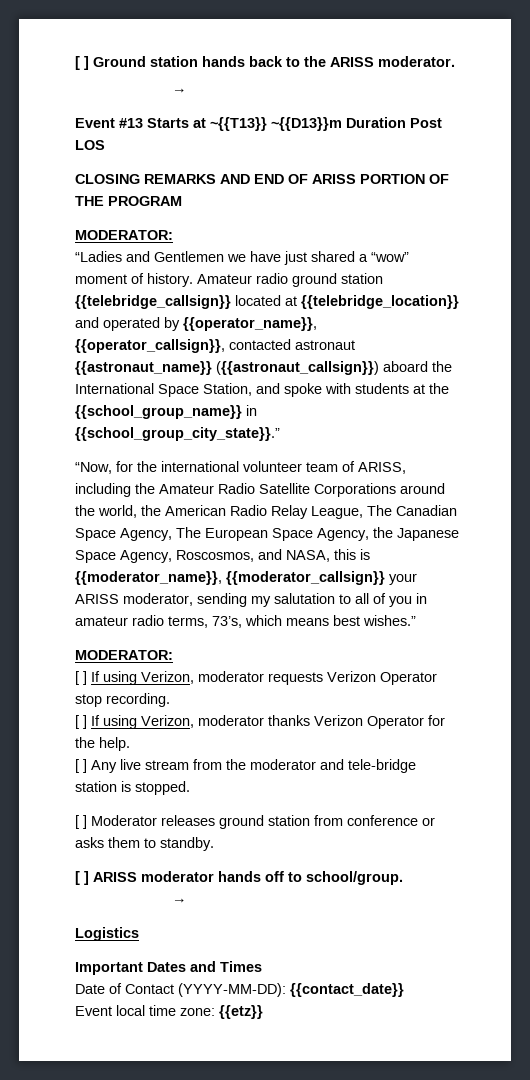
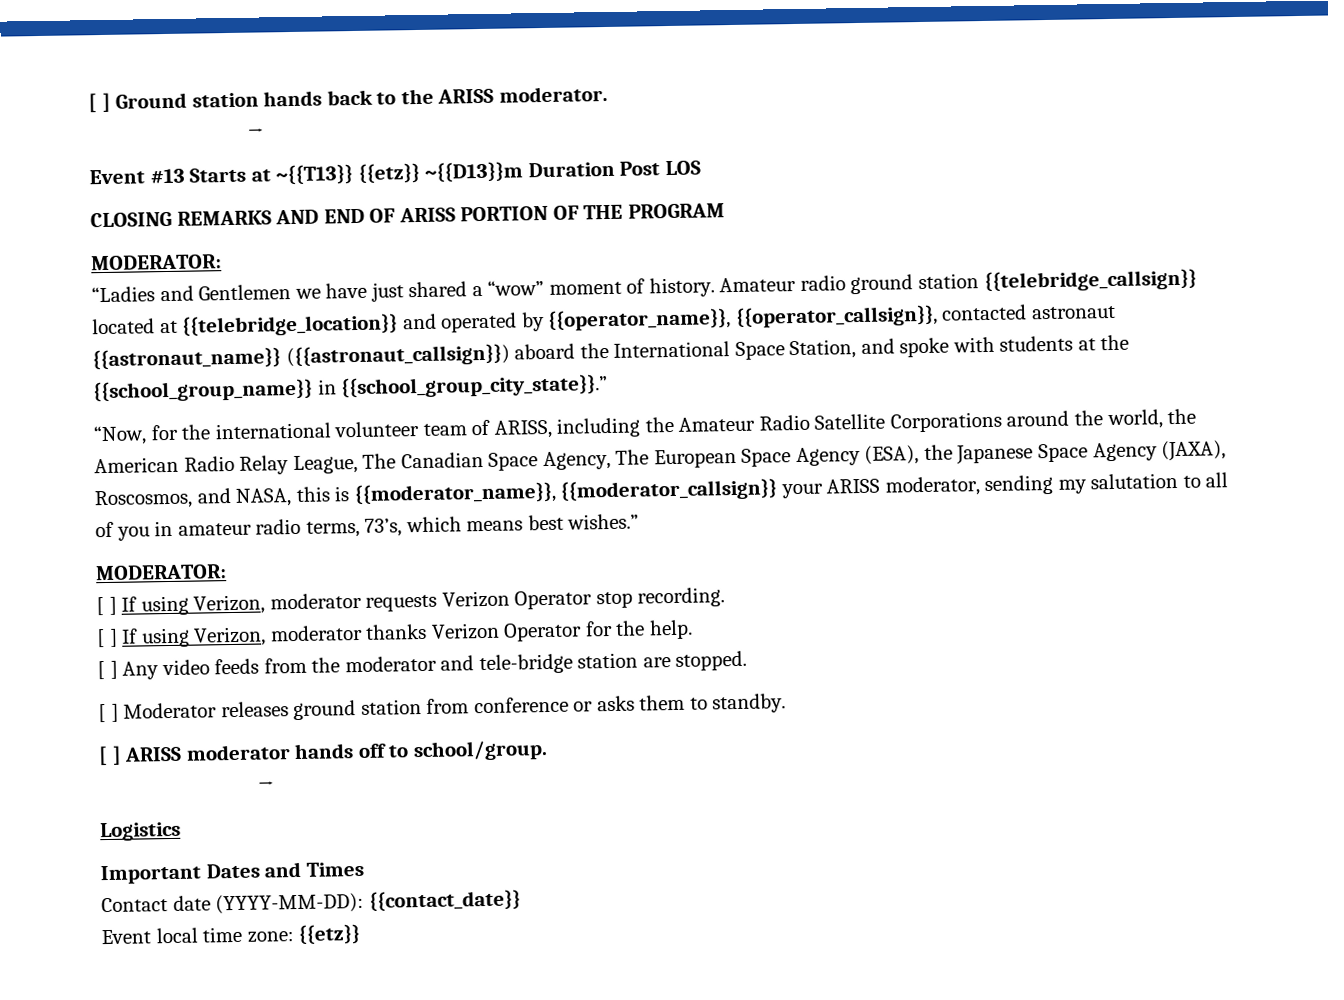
- Event #13 Starts at ~{{T13}} ~{{D13}}m Duration Post LOS
+ Event #13 Starts at ~{{T13}} {{etz}} ~{{D13}}m Duration Post LOS
- “Now, for the international volunteer team of ARISS, including the Amateur Radio Satellite Corporations around the world, the American Radio Relay League, The Canadian Space Agency, The European Space Agency, the Japanese Space Agency, Roscosmos, and NASA, this is {{moderator_name}}, {{moderator_callsign}} your ARISS moderator, sending my salutation to all of you in amateur radio terms, 73’s, which means best wishes.”
+ “Now, for the international volunteer team of ARISS, including the Amateur Radio Satellite Corporations around the world, the American Radio Relay League, The Canadian Space Agency, The European Space Agency (ESA), the Japanese Space Agency (JAXA), Roscosmos, and NASA, this is {{moderator_name}}, {{moderator_callsign}} your ARISS moderator, sending my salutation to all of you in amateur radio terms, 73’s, which means best wishes.”
- [ ] Any live stream from the moderator and tele-bridge station is stopped.
+ [ ] Any video feeds from the moderator and tele-bridge station are stopped.
- Date of Contact (YYYY-MM-DD): {{contact_date}}
+ Contact date (YYYY-MM-DD): {{contact_date}}

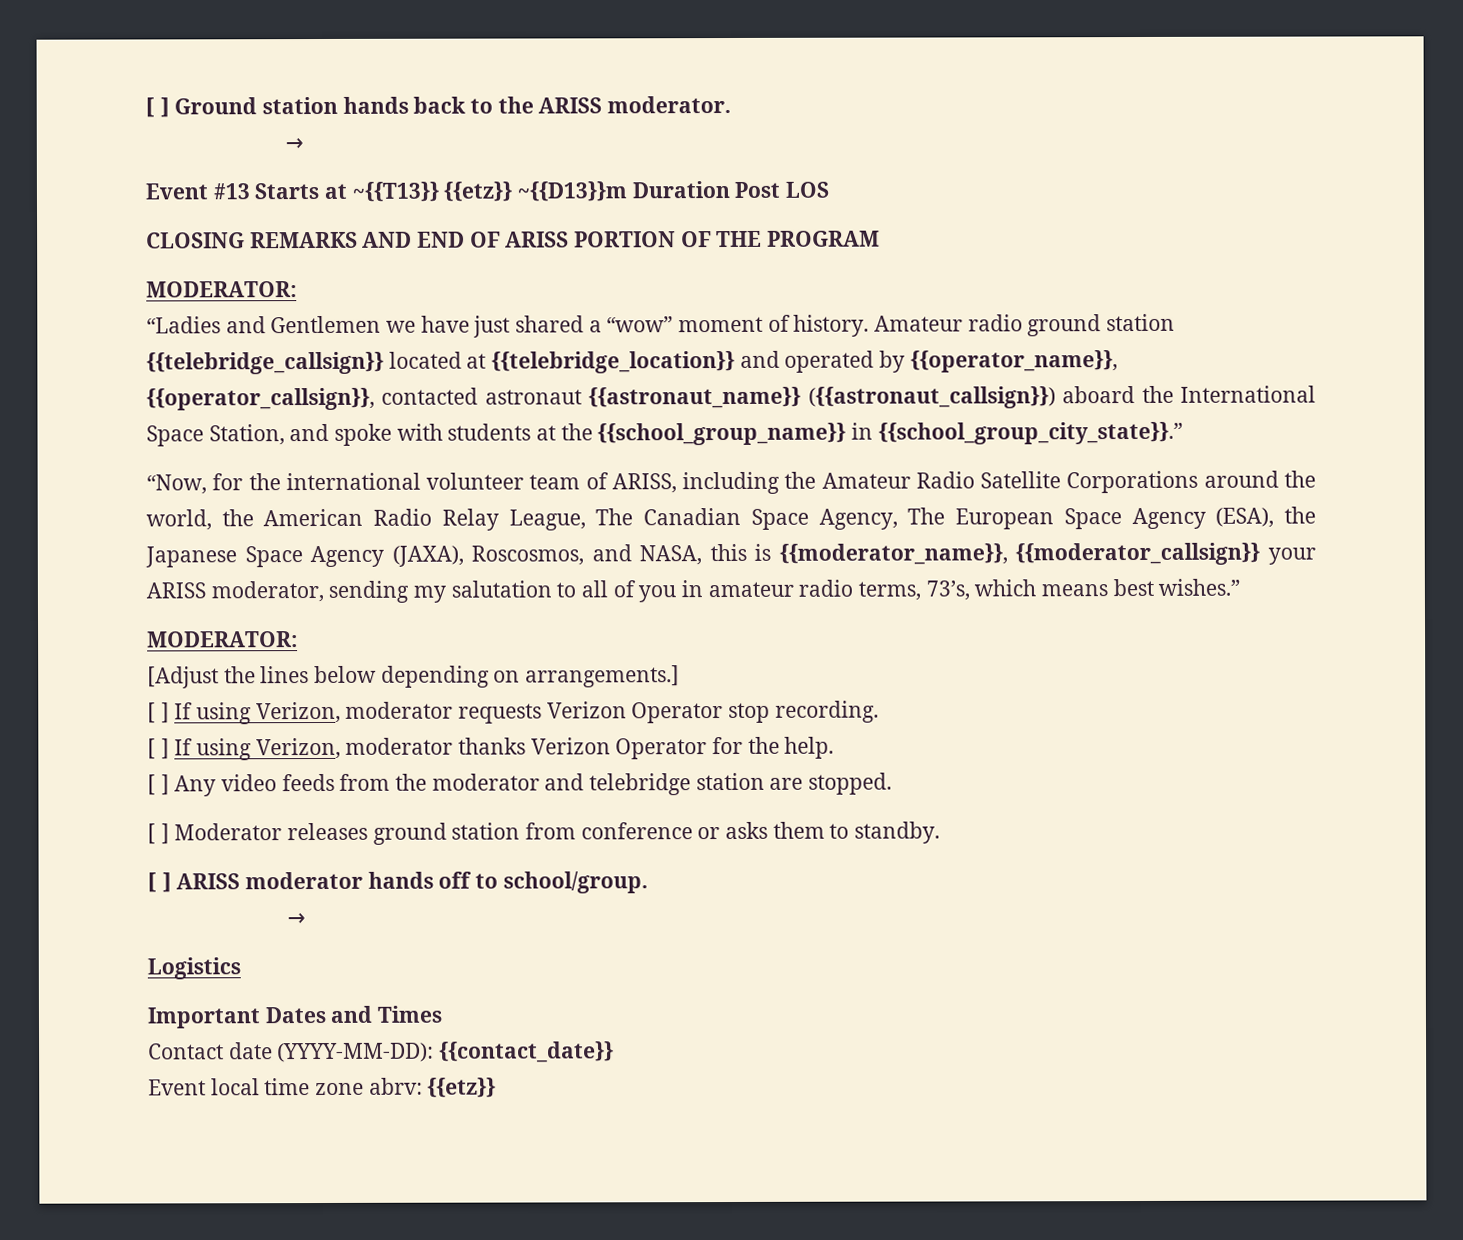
+ [Adjust the lines below depending on arrangements.]
- [ ] Any video feeds from the moderator and tele-bridge station are stopped.
+ [ ] Any video feeds from the moderator and telebridge station are stopped.
- Event local time zone: {{etz}}
+ Event local time zone abrv: {{etz}}

